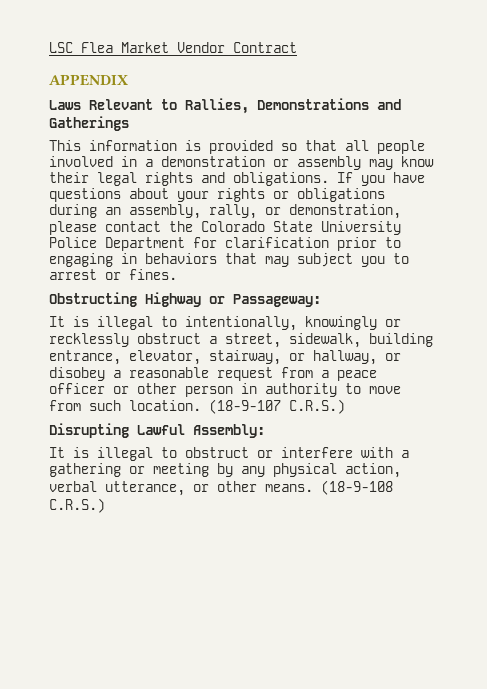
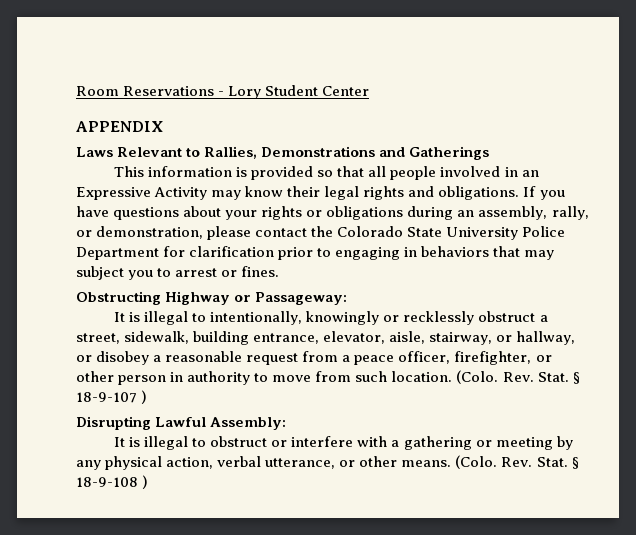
- LSC Flea Market Vendor Contract
+ Room Reservations - Lory Student Center
- This information is provided so that all people involved in a demonstration or assembly may know their legal rights and obligations.
+ This information is provided so that all people involved in an Expressive Activity may know their legal rights and obligations.
- It is illegal to intentionally, knowingly or recklessly obstruct a street, sidewalk, building entrance, elevator, stairway, or hallway, or disobey a reasonable request from a peace officer or other person in authority to move from such location.
+ It is illegal to intentionally, knowingly or recklessly obstruct a street, sidewalk, building entrance, elevator, aisle, stairway, or hallway, or disobey a reasonable request from a peace officer, firefighter, or other person in authority to move from such location.
- (18-9-107 C.R.S.)
+ (Colo. Rev. Stat. § 18-9-107 )
- (18-9-108 C.R.S.)
+ (Colo. Rev. Stat. § 18-9-108 )

